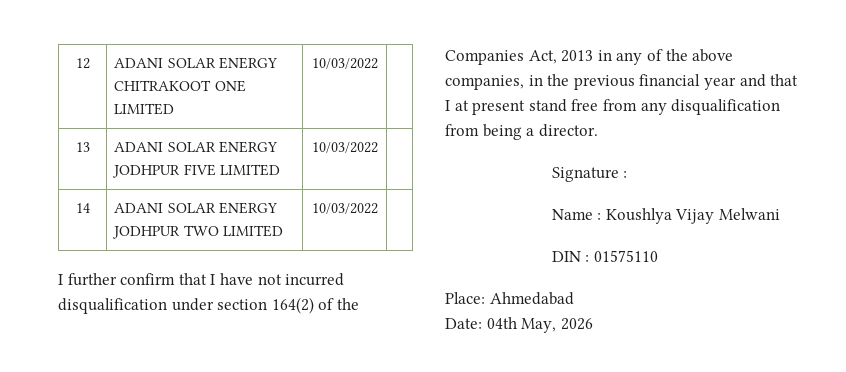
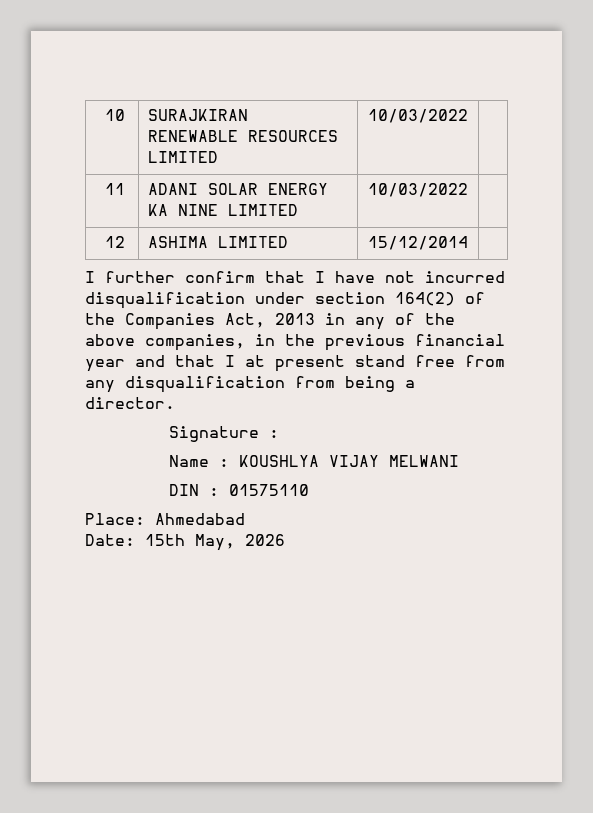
- 12 | ADANI SOLAR ENERGY CHITRAKOOT ONE LIMITED | 10/03/2022 |
- 13 | ADANI SOLAR ENERGY JODHPUR FIVE LIMITED | 10/03/2022 |
- 14 | ADANI SOLAR ENERGY JODHPUR TWO LIMITED | 10/03/2022 |
+ 10 | SURAJKIRAN RENEWABLE RESOURCES LIMITED | 10/03/2022 |
+ 11 | ADANI SOLAR ENERGY KA NINE LIMITED | 10/03/2022 |
+ 12 | ASHIMA LIMITED | 15/12/2014 |
- Name : Koushlya Vijay Melwani
+ Name : KOUSHLYA VIJAY MELWANI
- Date: 04th May, 2026
+ Date: 15th May, 2026

